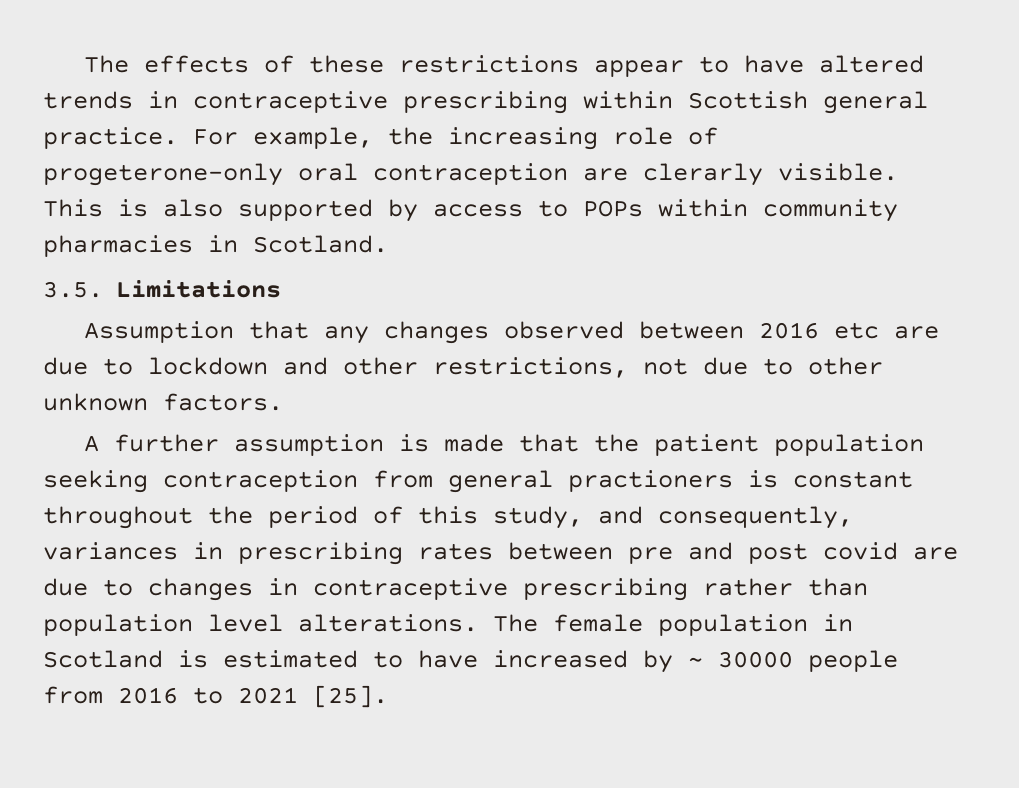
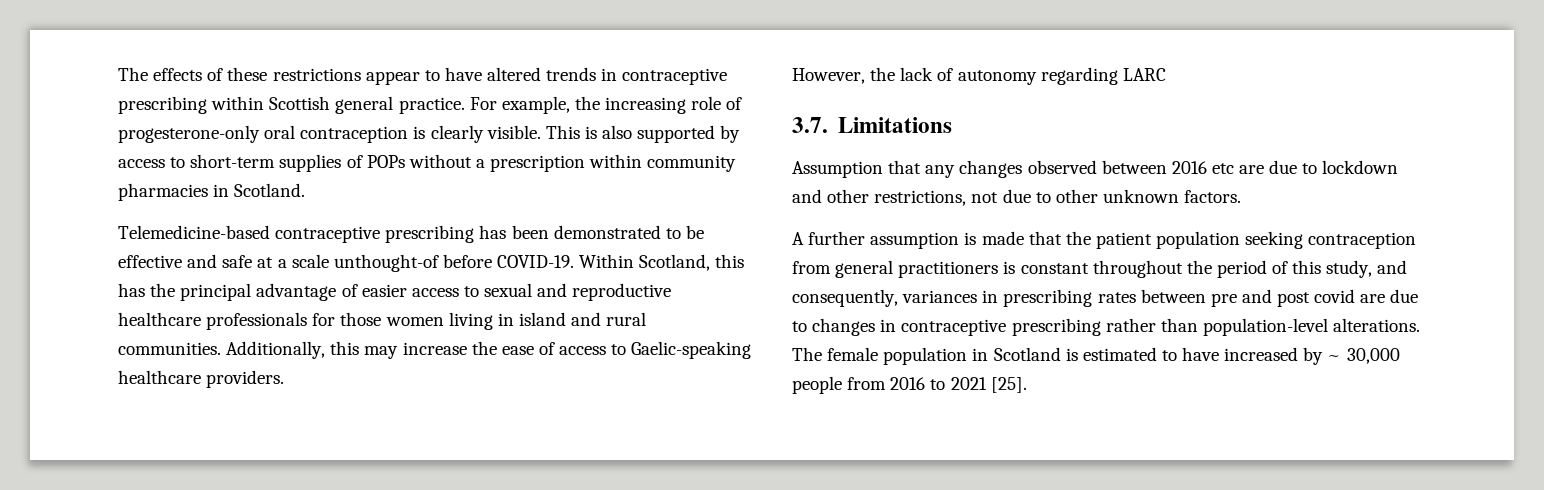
- For example, the increasing role of progeterone-only oral contraception are clerarly visible.
+ For example, the increasing role of progesterone-only oral contraception is clearly visible.
- This is also supported by access to POPs within community pharmacies in Scotland.
+ This is also supported by access to short-term supplies of POPs without a prescription within community pharmacies in Scotland.
- 3.5. Limitations
+ Telemedicine-based contraceptive prescribing has been demonstrated to be effective and safe at a scale unthought-of before COVID-19. Within Scotland, this has the principal advantage of easier access to sexual and reproductive healthcare professionals for those women living in island and rural communities. Additionally, this may increase the ease of access to Gaelic-speaking healthcare providers.
+ However, the lack of autonomy regarding LARC
+ 3.7. Limitations
- A further assumption is made that the patient population seeking contraception from general practioners is constant throughout the period of this study, and consequently, variances in prescribing rates between pre and post covid are due to changes in contraceptive prescribing rather than population level alterations.
+ A further assumption is made that the patient population seeking contraception from general practitioners is constant throughout the period of this study, and consequently, variances in prescribing rates between pre and post covid are due to changes in contraceptive prescribing rather than population-level alterations.
- The female population in Scotland is estimated to have increased by ~ 30000 people from 2016 to 2021 [25].
+ The female population in Scotland is estimated to have increased by ~ 30,000 people from 2016 to 2021 [25].

